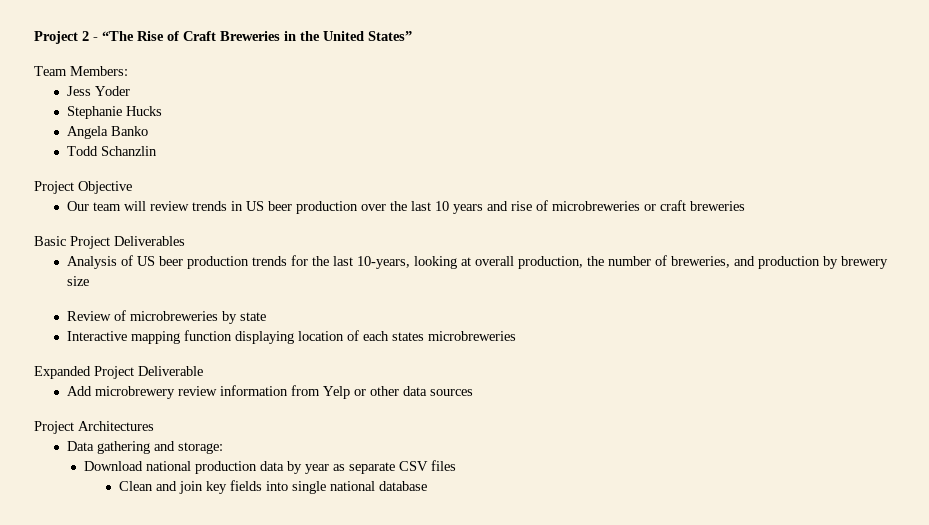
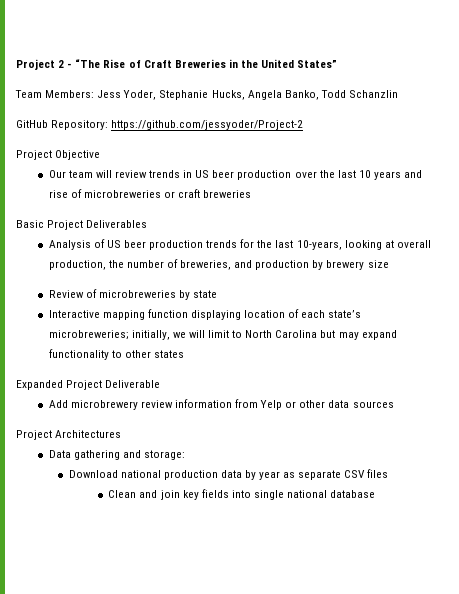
- Team Members:
- Jess Yoder
- Stephanie Hucks
- Angela Banko
- Todd Schanzlin
+ Team Members: Jess Yoder, Stephanie Hucks, Angela Banko, Todd Schanzlin
+ GitHub Repository: https://github.com/jessyoder/Project-2
- Interactive mapping function displaying location of each states microbreweries
+ Interactive mapping function displaying location of each state’s microbreweries; initially, we will limit to North Carolina but may expand functionality to other states

